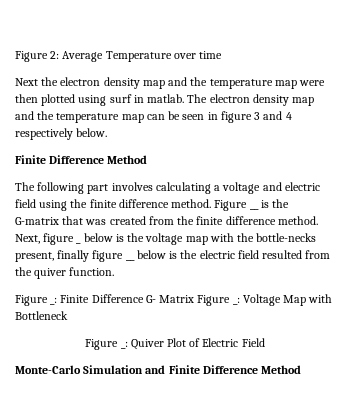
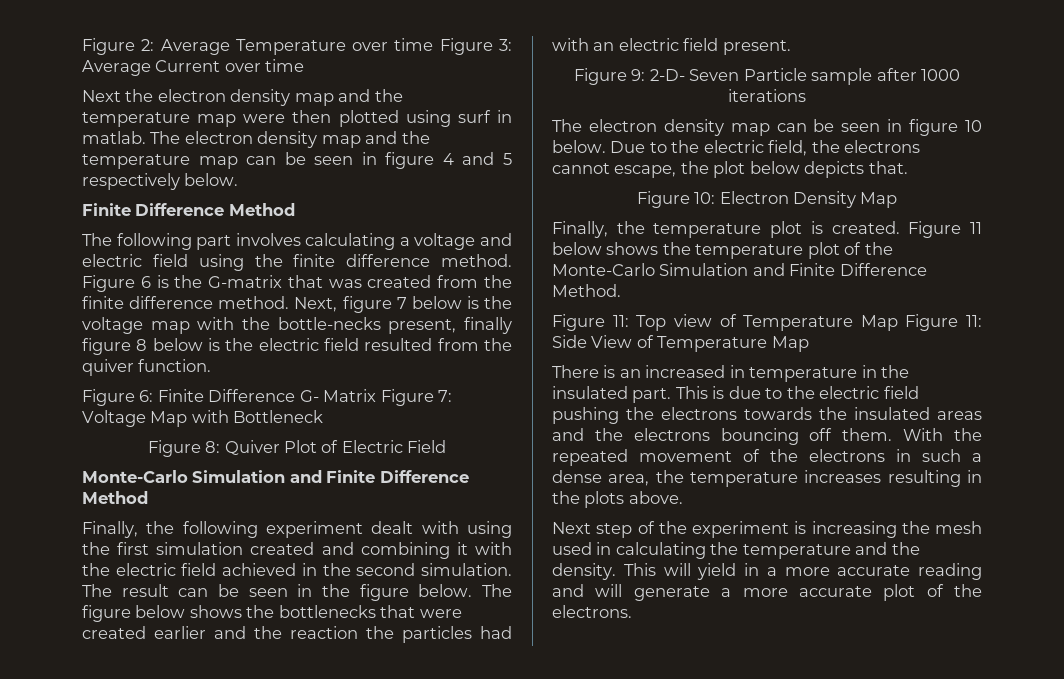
- Figure 2: Average Temperature over time
+ Figure 2: Average Temperature over time Figure 3: Average Current over time
- The electron density map and the temperature map can be seen in figure 3 and 4 respectively below.
+ The electron density map and the temperature map can be seen in figure 4 and 5 respectively below.
- Figure __ is the G-matrix that was created from the finite difference method.
+ Figure 6 is the G-matrix that was created from the finite difference method.
- Next, figure _ below is the voltage map with the bottle-necks present, finally figure __ below is the electric field resulted from the quiver function.
+ Next, figure 7 below is the voltage map with the bottle-necks present, finally figure 8 below is the electric field resulted from the quiver function.
- Figure _: Finite Difference G- Matrix Figure _: Voltage Map with Bottleneck
+ Figure 6: Finite Difference G- Matrix Figure 7: Voltage Map with Bottleneck
- Figure _: Quiver Plot of Electric Field
+ Figure 8: Quiver Plot of Electric Field
+ Finally, the following experiment dealt with using the first simulation created and combining it with the electric field achieved in the second simulation. The result can be seen in the figure below. The figure below shows the bottlenecks that were created earlier and the reaction the particles had with an electric field present.
+ Figure 9: 2-D- Seven Particle sample after 1000 iterations
+ The electron density map can be seen in figure 10 below. Due to the electric field, the electrons cannot escape, the plot below depicts that.
+ Figure 10: Electron Density Map
+ Finally, the temperature plot is created. Figure 11 below shows the temperature plot of the Monte-Carlo Simulation and Finite Difference Method.
+ Figure 11: Top view of Temperature Map Figure 11: Side View of Temperature Map
+ There is an increased in temperature in the insulated part. This is due to the electric field pushing the electrons towards the insulated areas and the electrons bouncing off them. With the repeated movement of the electrons in such a dense area, the temperature increases resulting in the plots above.
+ Next step of the experiment is increasing the mesh used in calculating the temperature and the density. This will yield in a more accurate reading and will generate a more accurate plot of the electrons.

